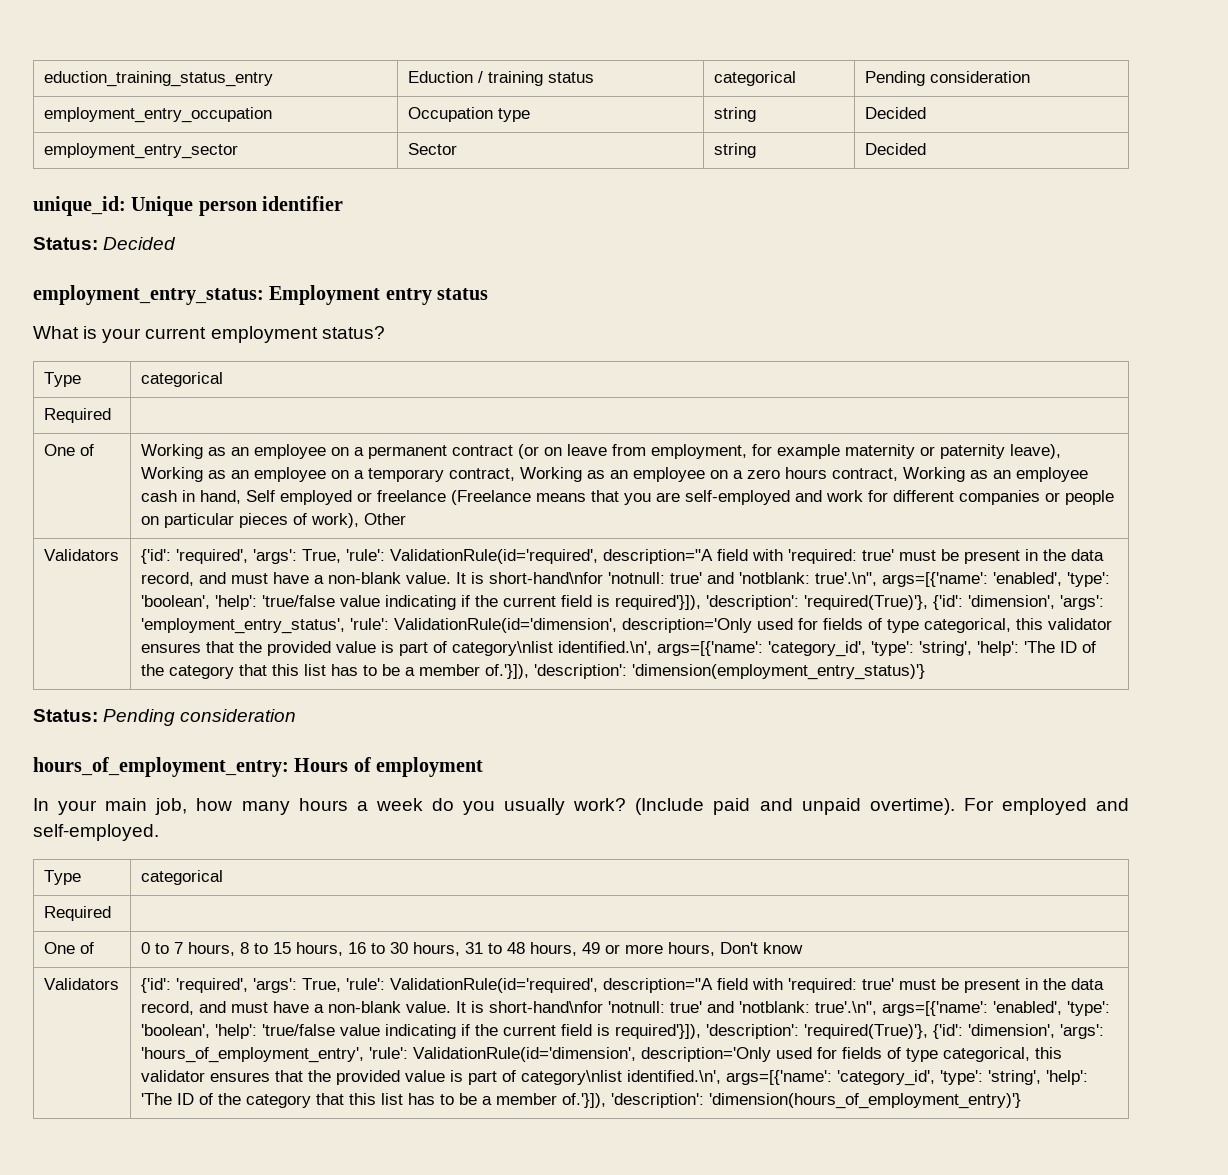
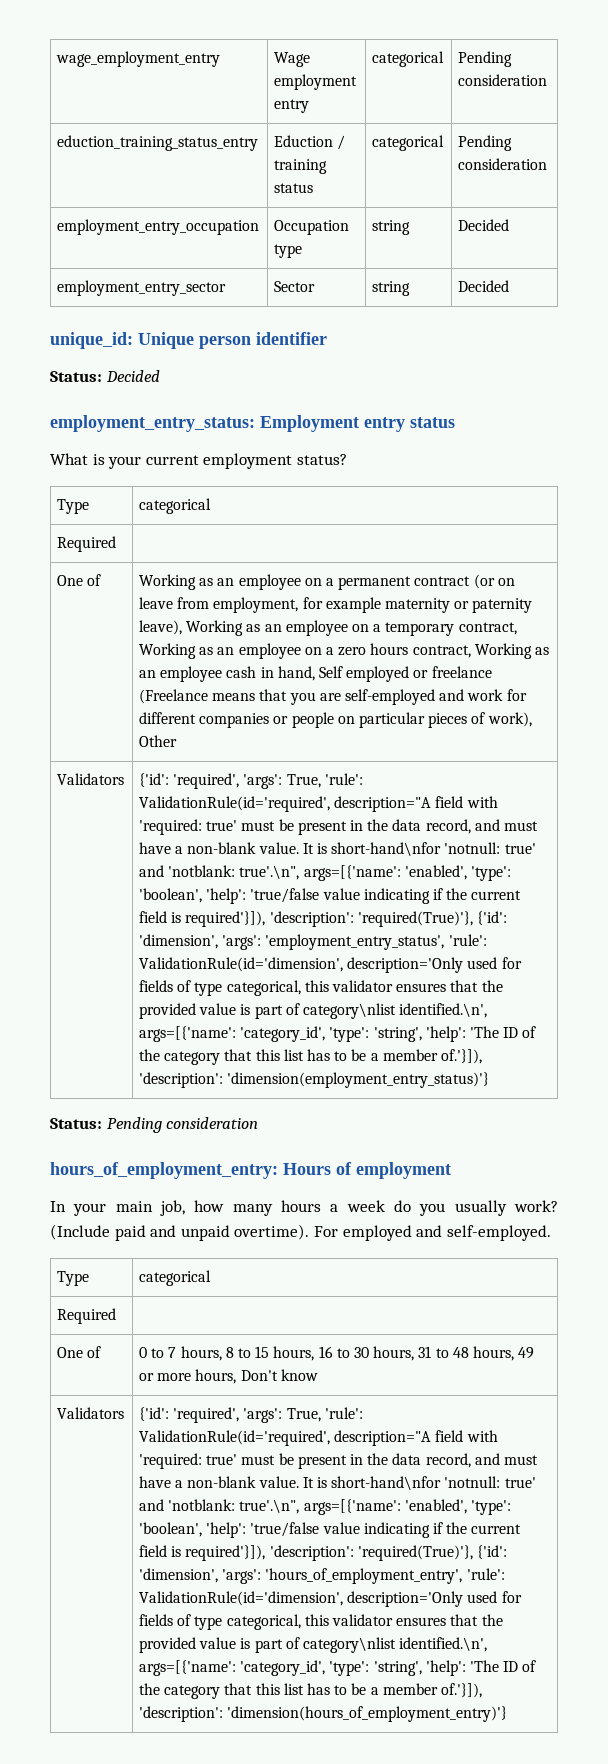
+ wage_employment_entry | Wage employment entry | categorical | Pending consideration

